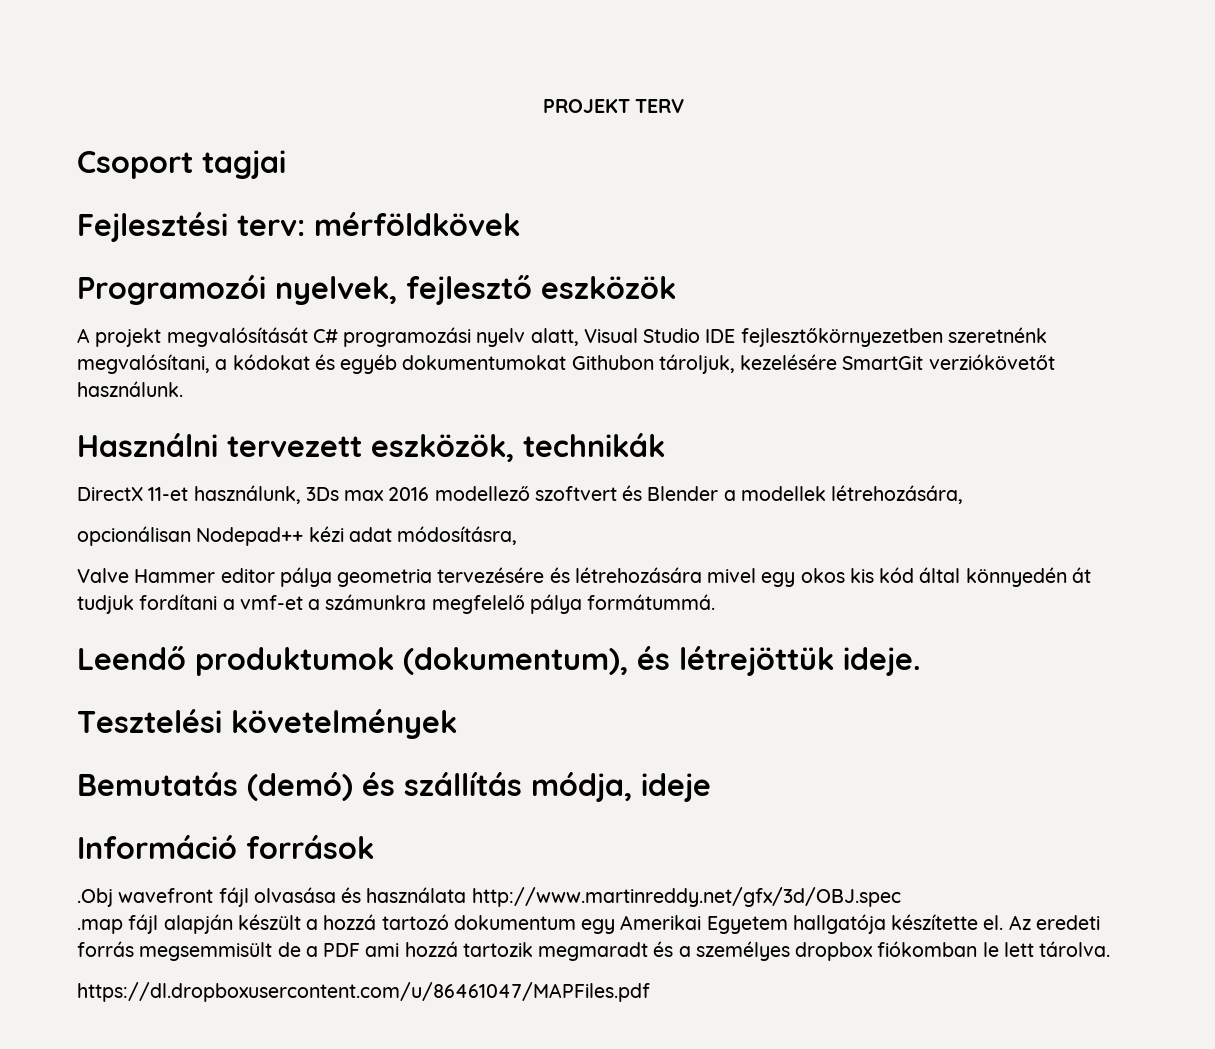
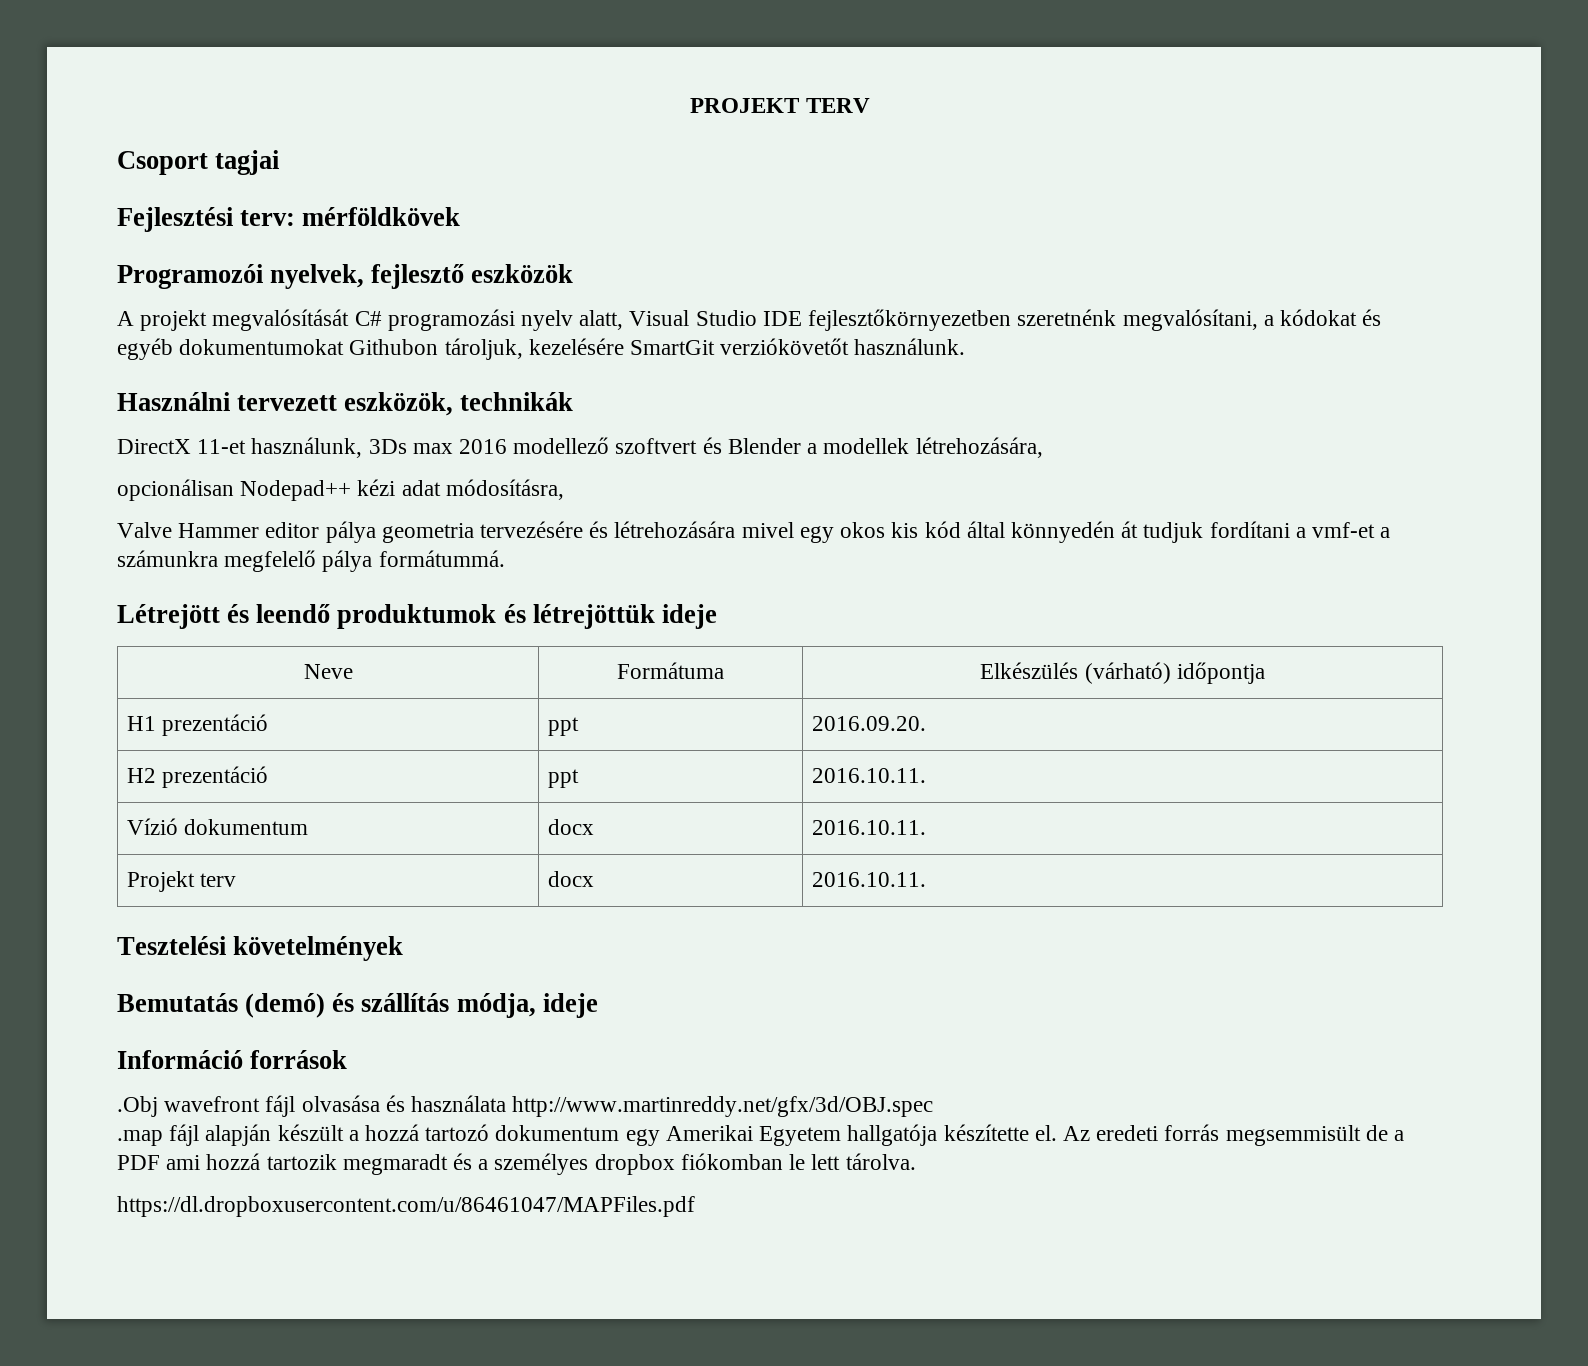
- Leendő produktumok (dokumentum), és létrejöttük ideje.
+ Létrejött és leendő produktumok és létrejöttük ideje
+ Neve | Formátuma | Elkészülés (várható) időpontja
+ H1 prezentáció | ppt | 2016.09.20.
+ H2 prezentáció | ppt | 2016.10.11.
+ Vízió dokumentum | docx | 2016.10.11.
+ Projekt terv | docx | 2016.10.11.

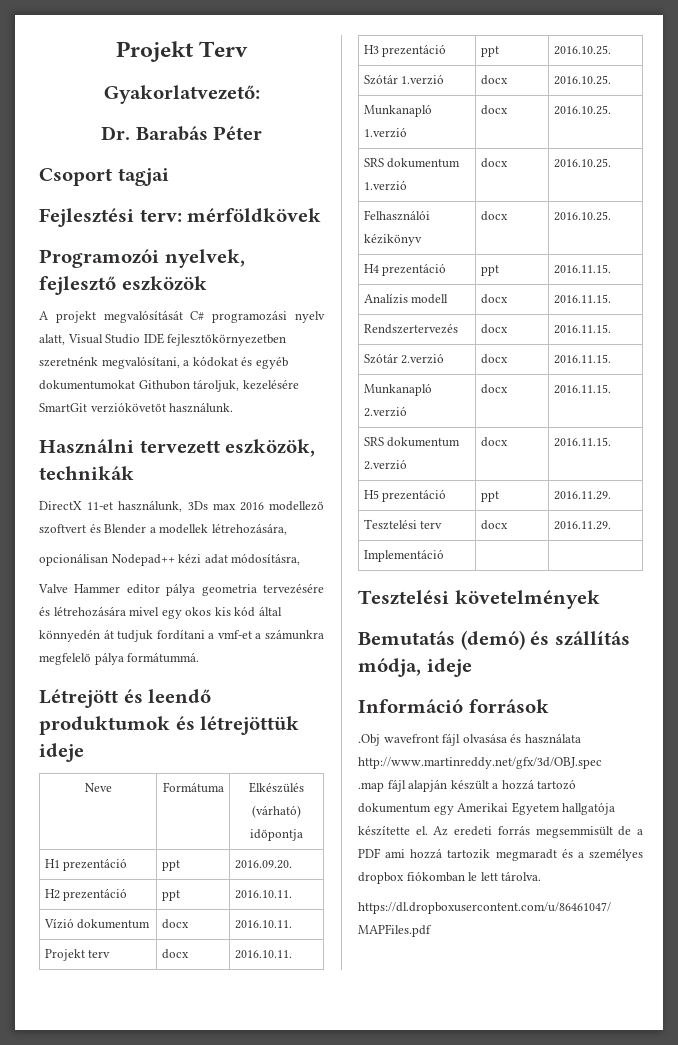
- PROJEKT TERV
+ Projekt Terv
+ Gyakorlatvezető:
+ Dr. Barabás Péter
+ H3 prezentáció | ppt | 2016.10.25.
+ Szótár 1.verzió | docx | 2016.10.25.
+ Munkanapló 1.verzió | docx | 2016.10.25.
+ SRS dokumentum 1.verzió | docx | 2016.10.25.
+ Felhasználói kézikönyv | docx | 2016.10.25.
+ H4 prezentáció | ppt | 2016.11.15.
+ Analízis modell | docx | 2016.11.15.
+ Rendszertervezés | docx | 2016.11.15.
+ Szótár 2.verzió | docx | 2016.11.15.
+ Munkanapló 2.verzió | docx | 2016.11.15.
+ SRS dokumentum 2.verzió | docx | 2016.11.15.
+ H5 prezentáció | ppt | 2016.11.29.
+ Tesztelési terv | docx | 2016.11.29.
+ Implementáció | |

